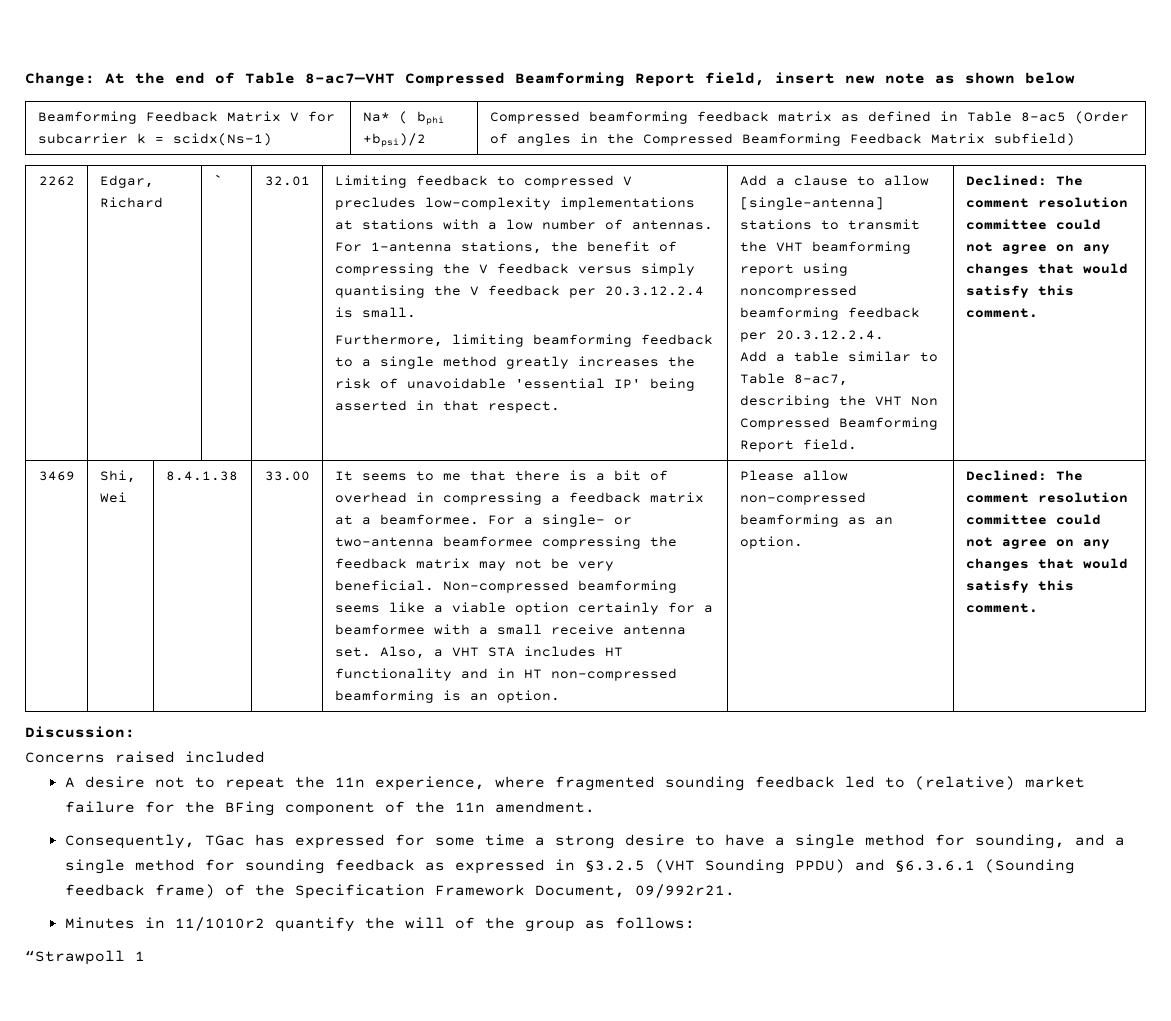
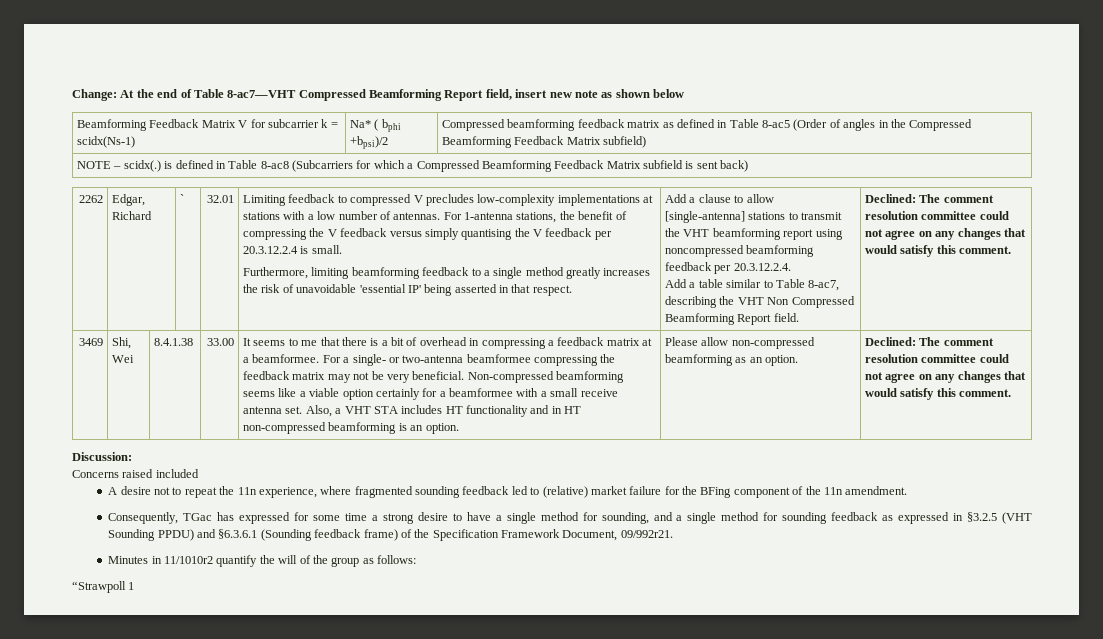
+ NOTE – scidx(.) is defined in Table 8-ac8 (Subcarriers for which a Compressed Beamforming Feedback Matrix subfield is sent back)

